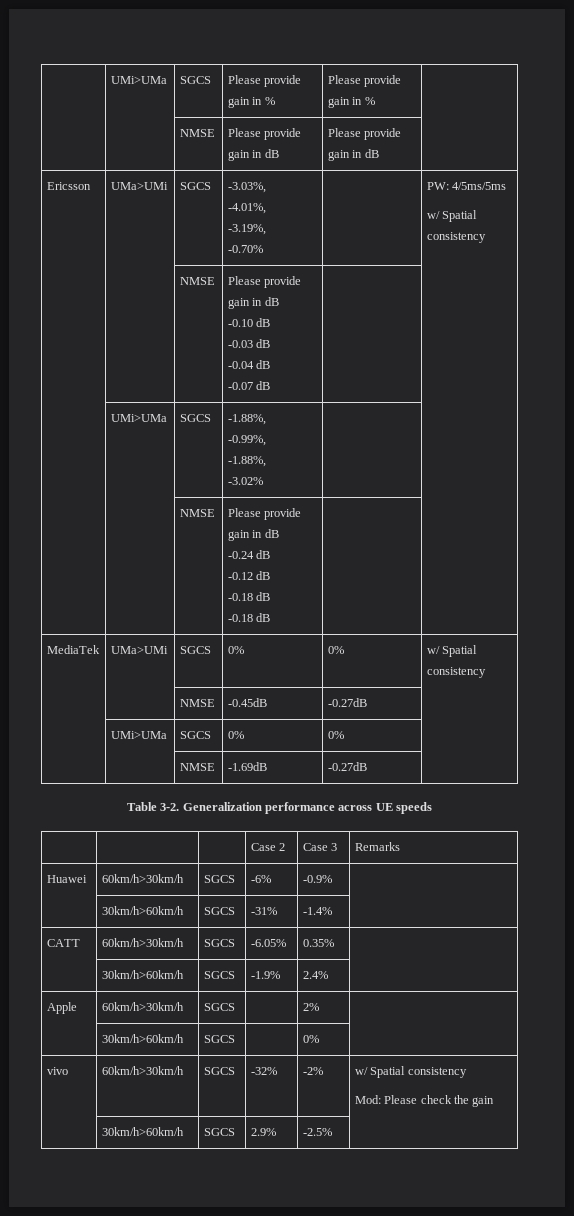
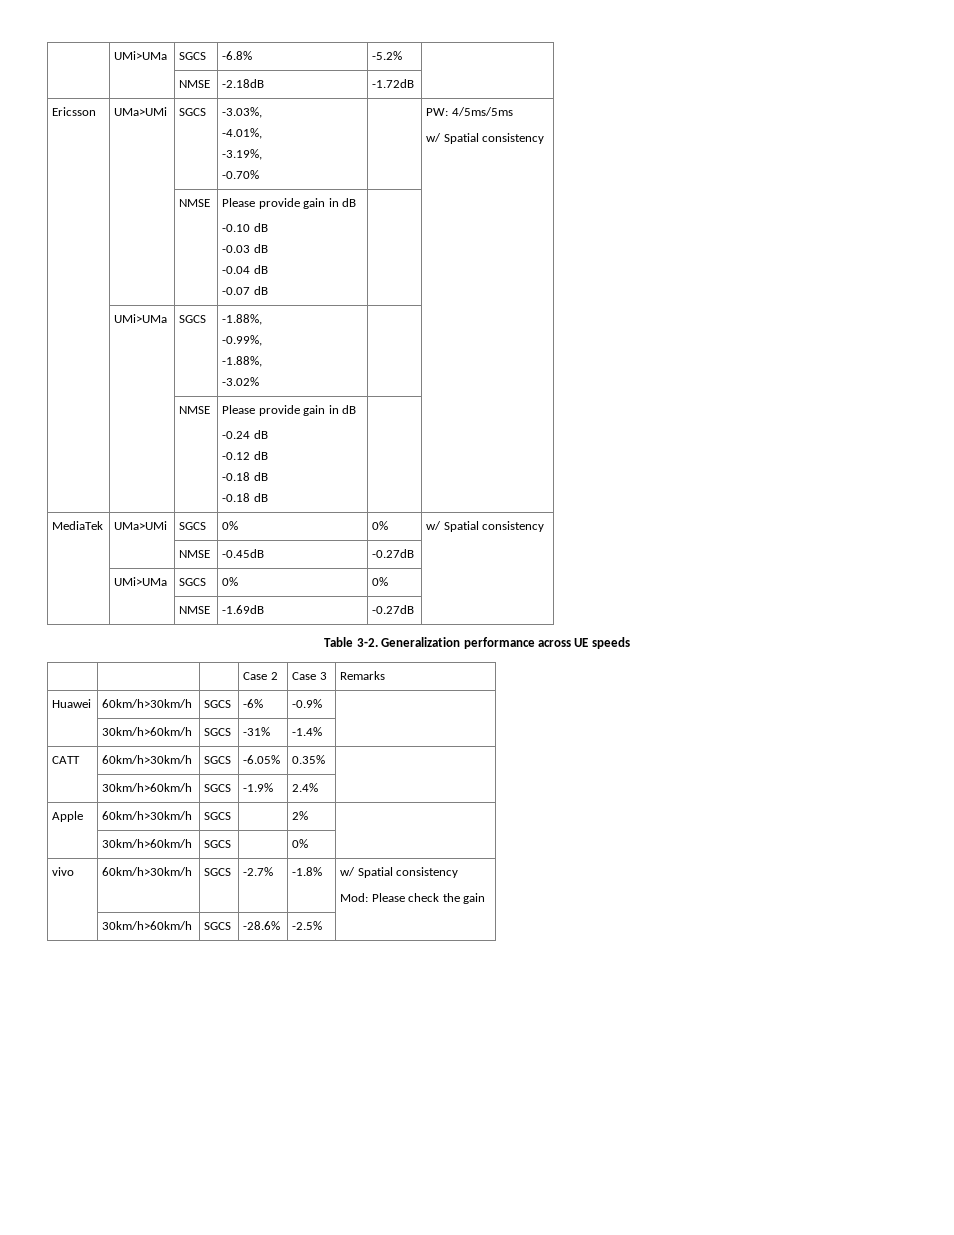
- | UMi>UMa | SGCS | Please provide gain in % | Please provide gain in % |
- | | NMSE | Please provide gain in dB | Please provide gain in dB |
+ | UMi>UMa | SGCS | -6.8% | -5.2% |
+ | | NMSE | -2.18dB | -1.72dB |
- vivo | 60km/h>30km/h | SGCS | -32% | -2% | w/ Spatial consistency
+ vivo | 60km/h>30km/h | SGCS | -2.7% | -1.8% | w/ Spatial consistency
- | 30km/h>60km/h | SGCS | 2.9% | -2.5% |
+ | 30km/h>60km/h | SGCS | -28.6% | -2.5% |

